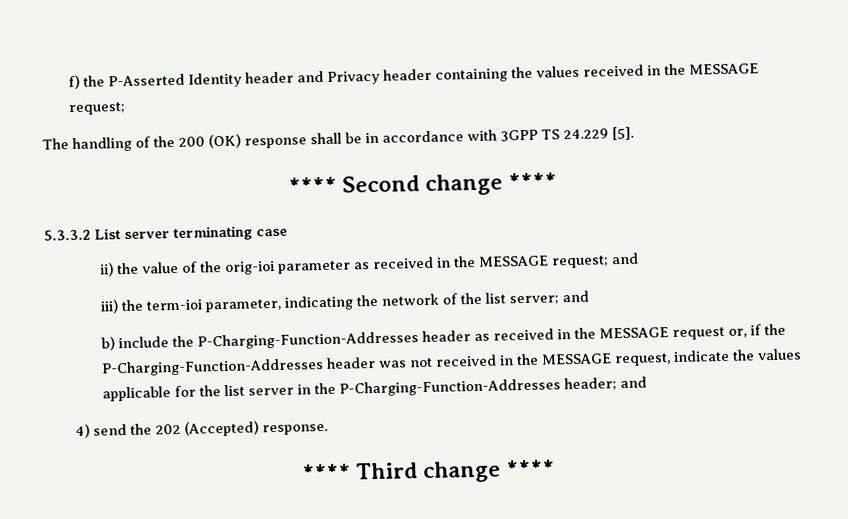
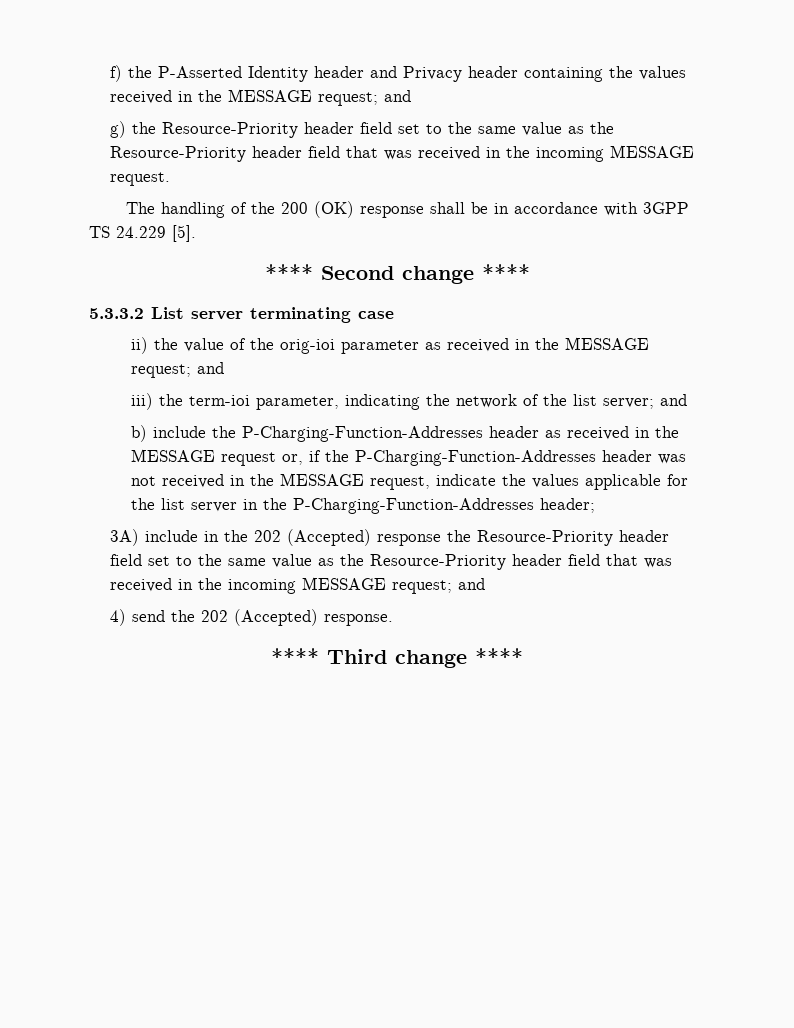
- f) the P-Asserted Identity header and Privacy header containing the values received in the MESSAGE request;
+ f) the P-Asserted Identity header and Privacy header containing the values received in the MESSAGE request; and
+ g) the Resource-Priority header field set to the same value as the Resource-Priority header field that was received in the incoming MESSAGE request.
- b) include the P-Charging-Function-Addresses header as received in the MESSAGE request or, if the P-Charging-Function-Addresses header was not received in the MESSAGE request, indicate the values applicable for the list server in the P-Charging-Function-Addresses header; and
+ b) include the P-Charging-Function-Addresses header as received in the MESSAGE request or, if the P-Charging-Function-Addresses header was not received in the MESSAGE request, indicate the values applicable for the list server in the P-Charging-Function-Addresses header;
+ 3A) include in the 202 (Accepted) response the Resource-Priority header field set to the same value as the Resource-Priority header field that was received in the incoming MESSAGE request; and

